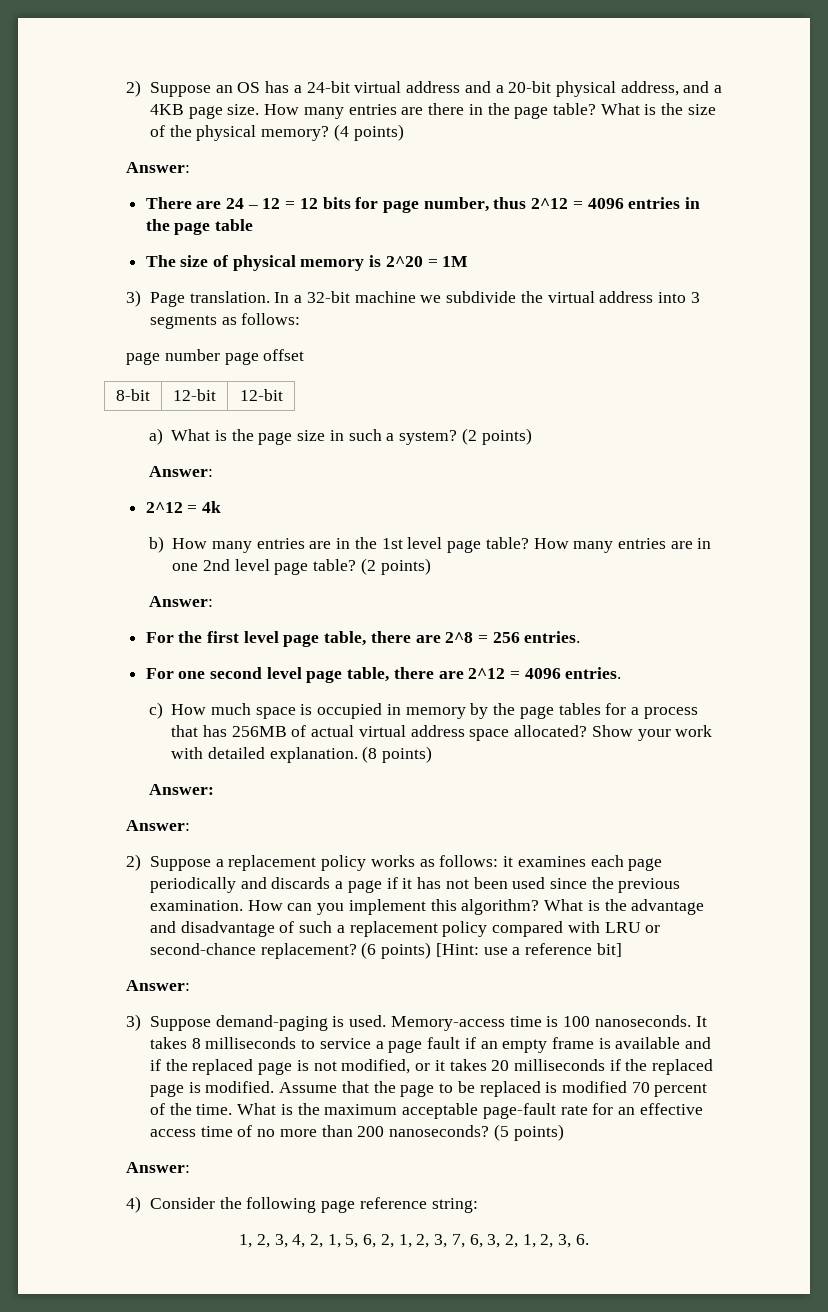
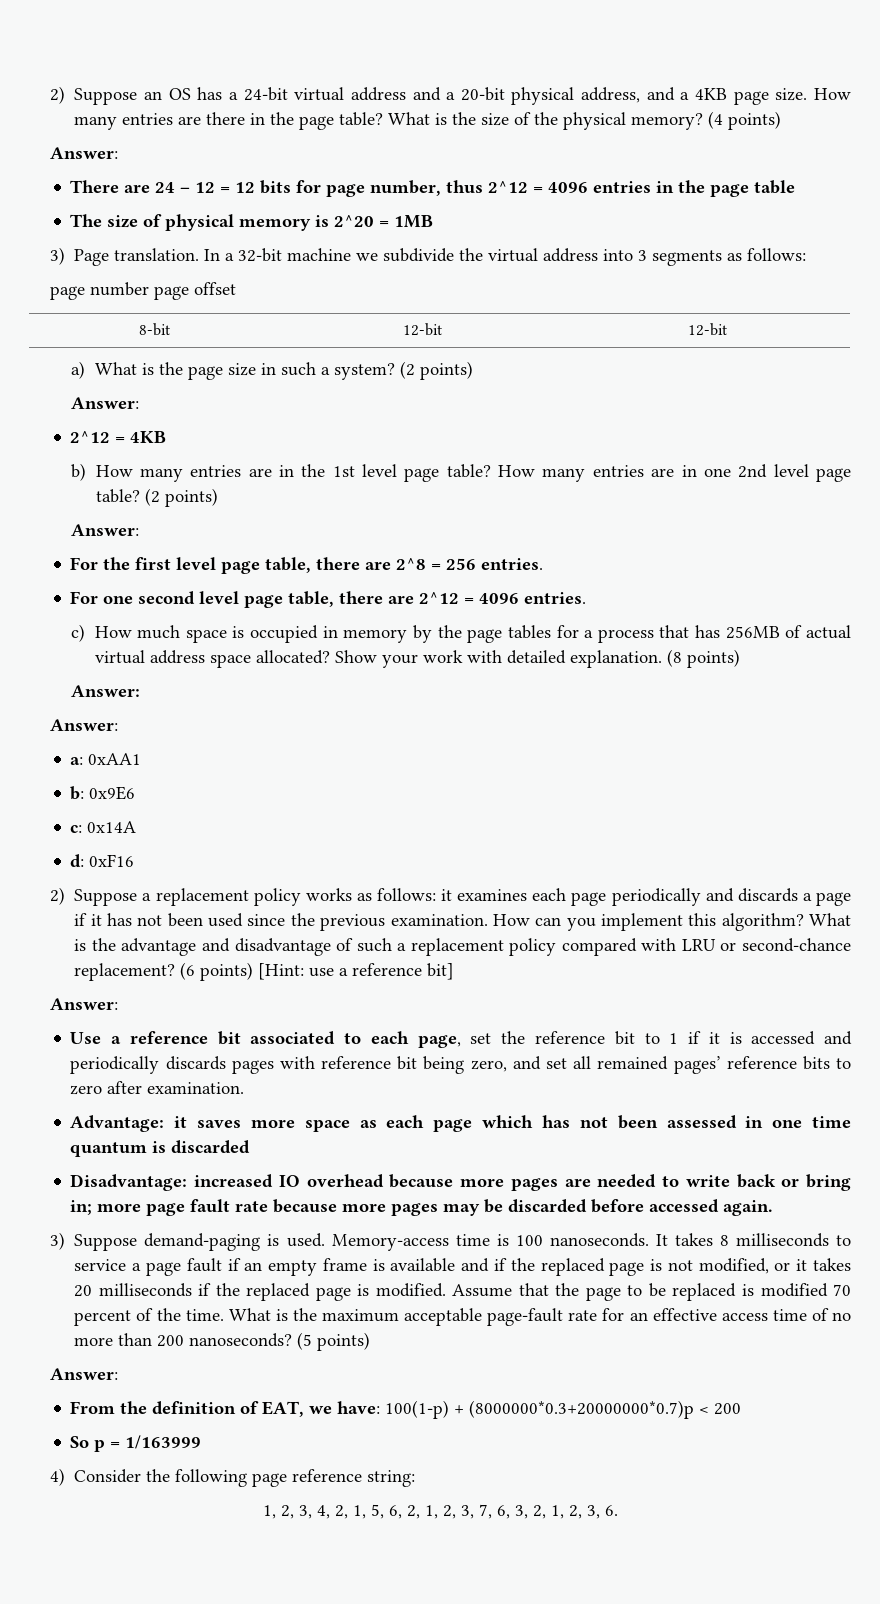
- The size of physical memory is 2^20 = 1M
+ The size of physical memory is 2^20 = 1MB
- 2^12 = 4k
+ 2^12 = 4KB
+ a: 0xAA1
+ b: 0x9E6
+ c: 0x14A
+ d: 0xF16
+ Use a reference bit associated to each page, set the reference bit to 1 if it is accessed and periodically discards pages with reference bit being zero, and set all remained pages’ reference bits to zero after examination.
+ Advantage: it saves more space as each page which has not been assessed in one time quantum is discarded
+ Disadvantage: increased IO overhead because more pages are needed to write back or bring in; more page fault rate because more pages may be discarded before accessed again.
+ From the definition of EAT, we have: 100(1-p) + (8000000*0.3+20000000*0.7)p < 200
+ So p = 1/163999

